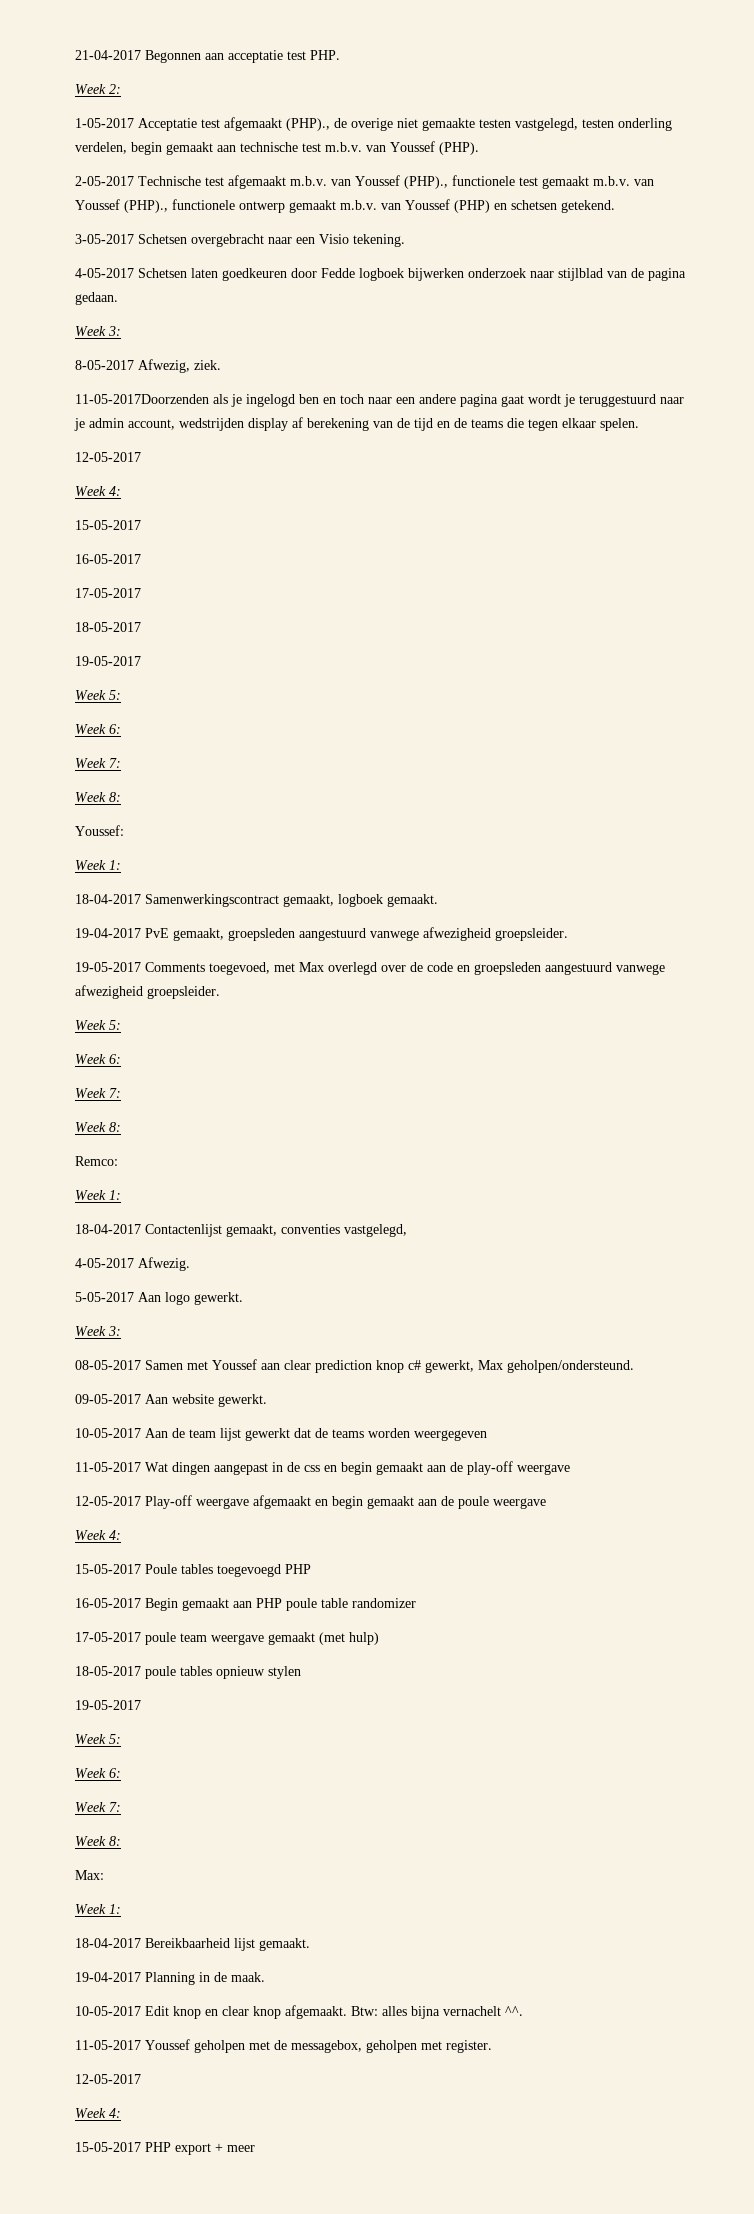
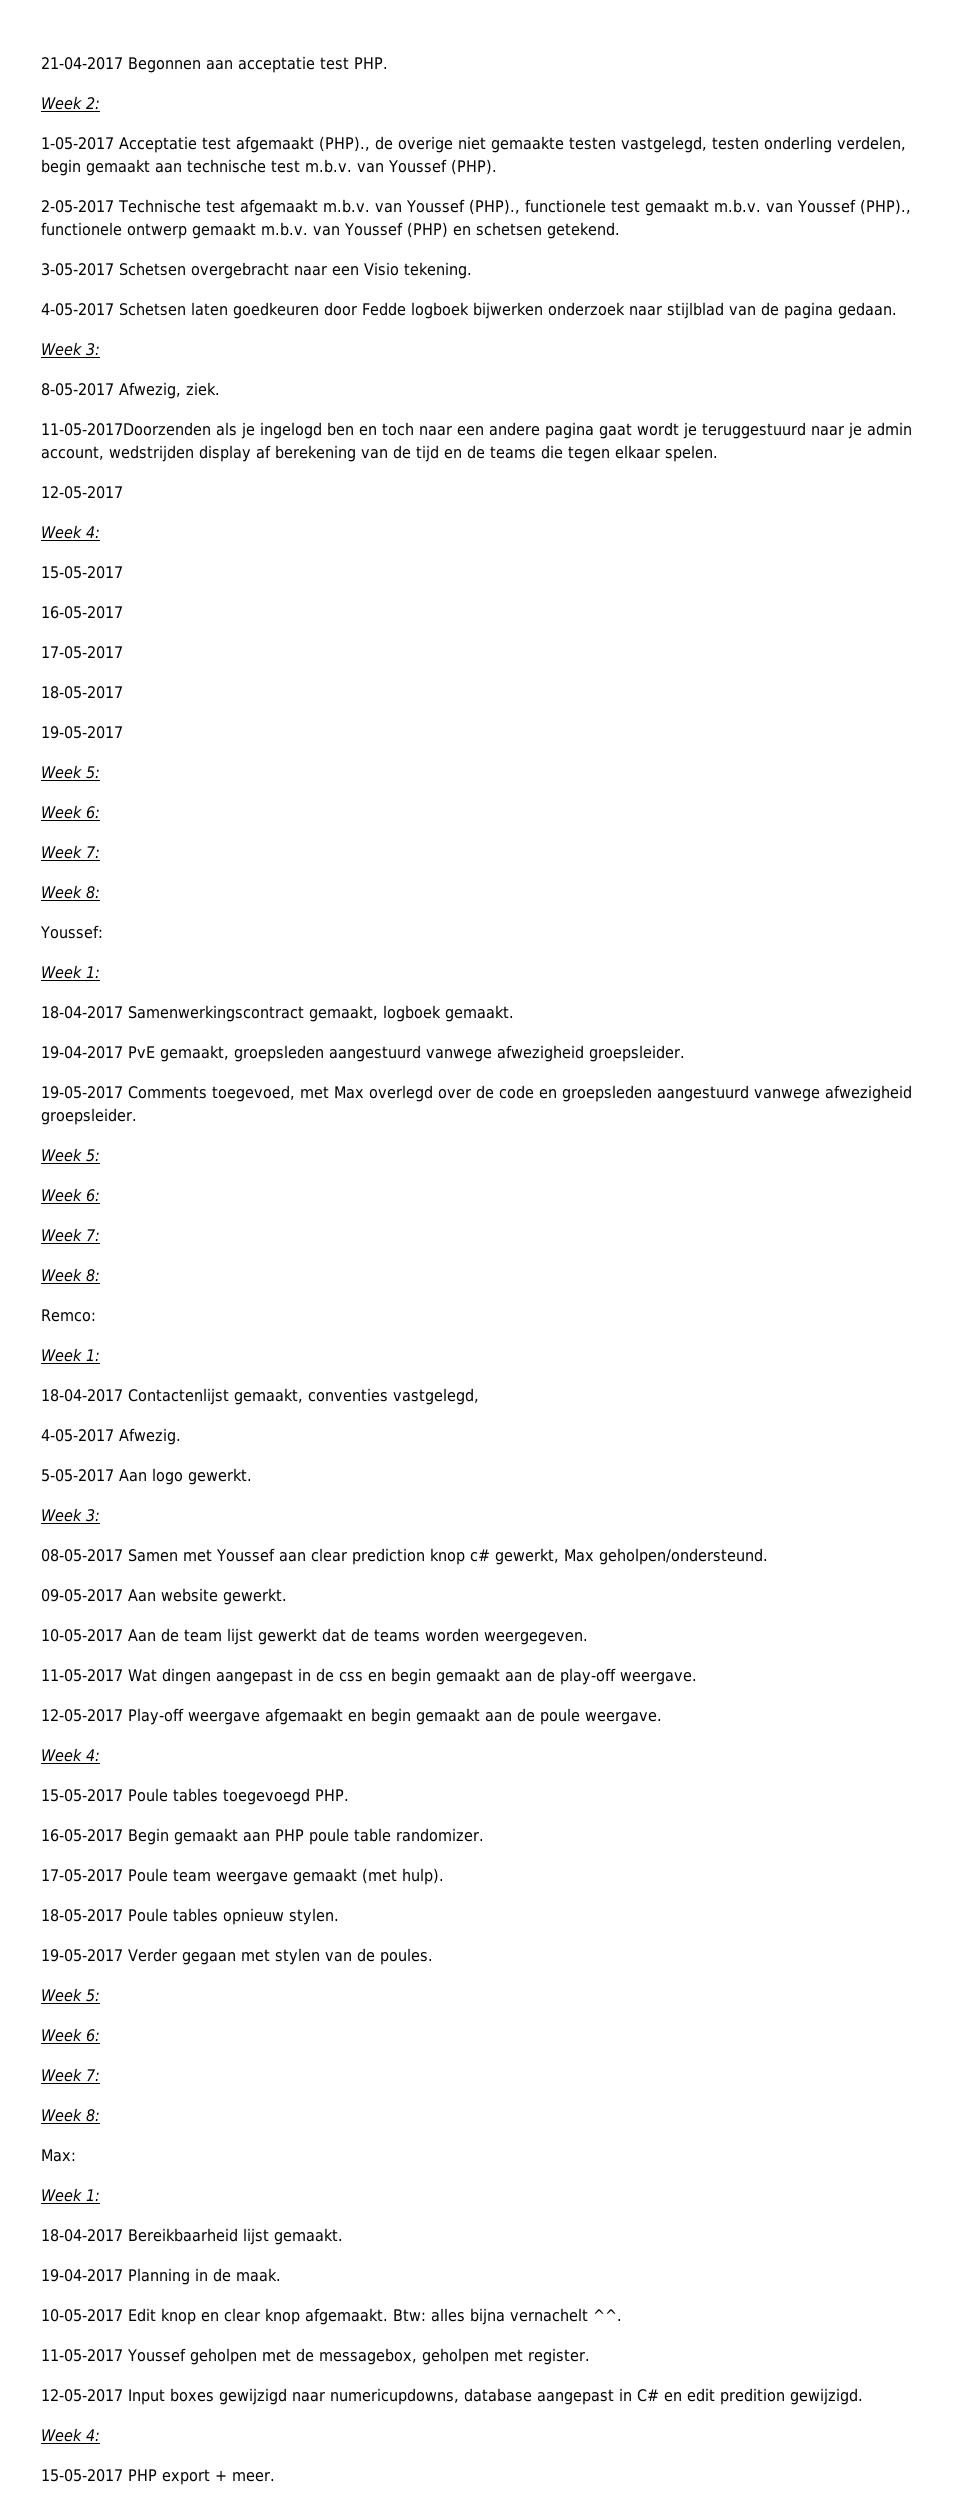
- 10-05-2017 Aan de team lijst gewerkt dat de teams worden weergegeven
+ 10-05-2017 Aan de team lijst gewerkt dat de teams worden weergegeven.
- 11-05-2017 Wat dingen aangepast in de css en begin gemaakt aan de play-off weergave
+ 11-05-2017 Wat dingen aangepast in de css en begin gemaakt aan de play-off weergave.
- 12-05-2017 Play-off weergave afgemaakt en begin gemaakt aan de poule weergave
+ 12-05-2017 Play-off weergave afgemaakt en begin gemaakt aan de poule weergave.
- 15-05-2017 Poule tables toegevoegd PHP
+ 15-05-2017 Poule tables toegevoegd PHP.
- 16-05-2017 Begin gemaakt aan PHP poule table randomizer
- 17-05-2017 poule team weergave gemaakt (met hulp)
- 18-05-2017 poule tables opnieuw stylen
- 19-05-2017
+ 16-05-2017 Begin gemaakt aan PHP poule table randomizer.
+ 17-05-2017 Poule team weergave gemaakt (met hulp).
+ 18-05-2017 Poule tables opnieuw stylen.
+ 19-05-2017 Verder gegaan met stylen van de poules.
  11-05-2017 Youssef geholpen met de messagebox, geholpen met register.
- 12-05-2017
+ 12-05-2017 Input boxes gewijzigd naar numericupdowns, database aangepast in C# en edit predition gewijzigd.
- 15-05-2017 PHP export + meer
+ 15-05-2017 PHP export + meer.

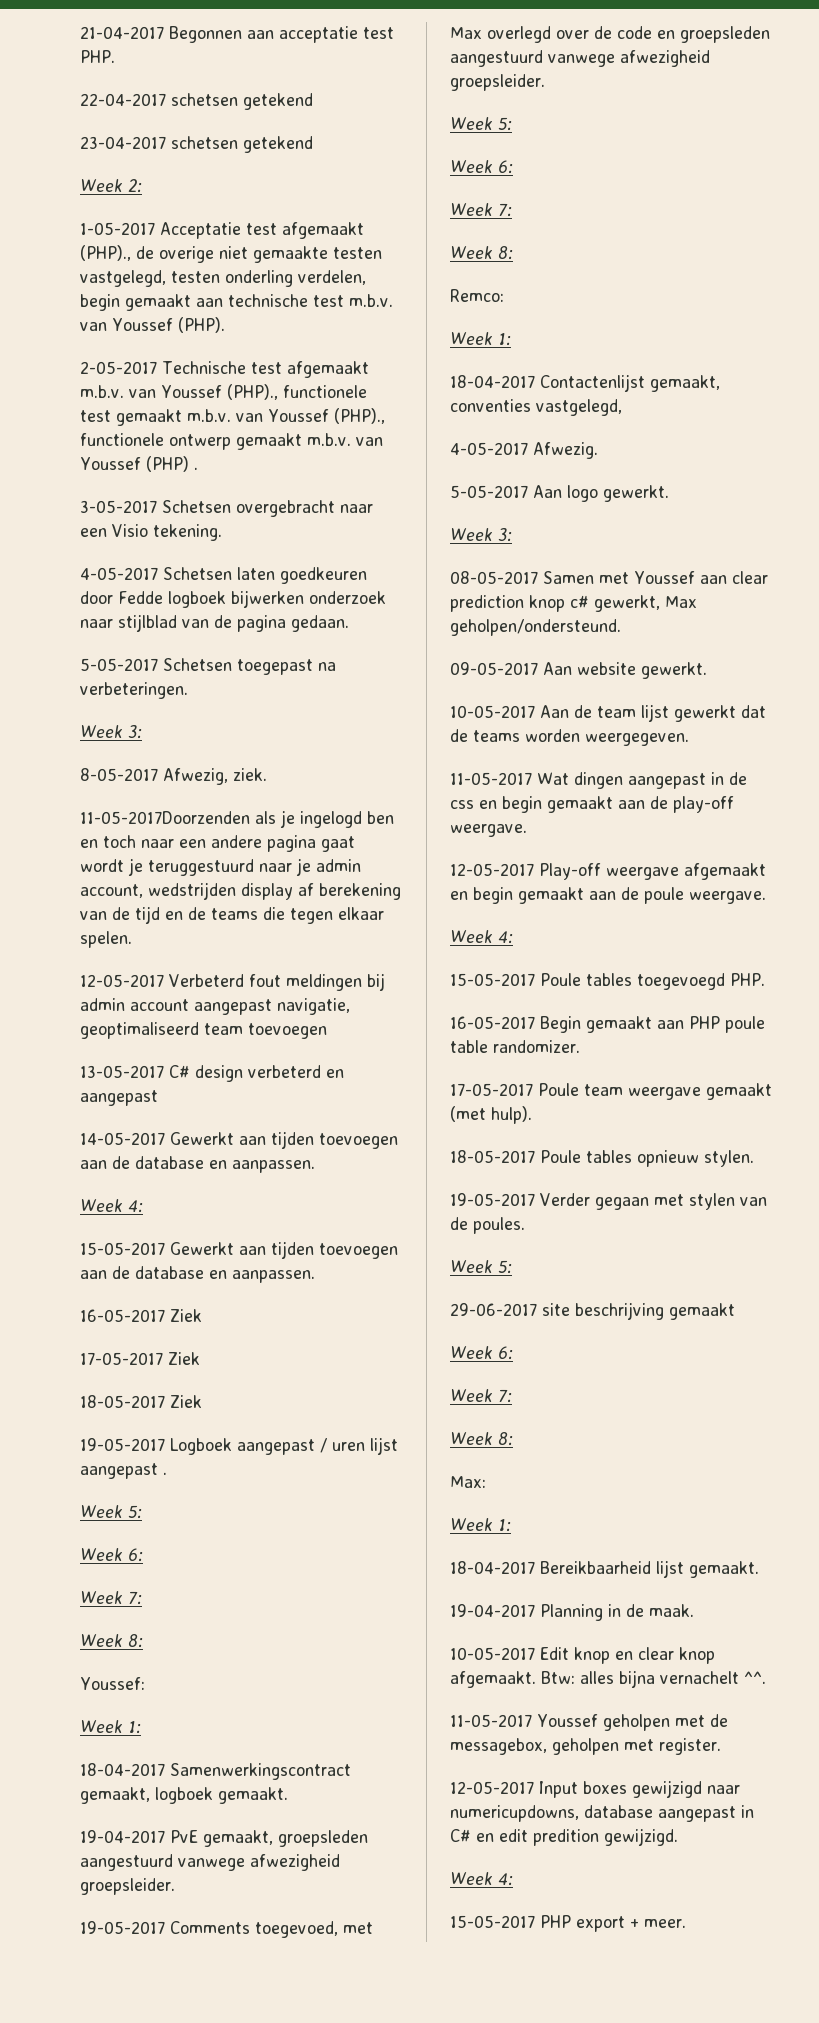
+ 22-04-2017 schetsen getekend
+ 23-04-2017 schetsen getekend
- 2-05-2017 Technische test afgemaakt m.b.v. van Youssef (PHP)., functionele test gemaakt m.b.v. van Youssef (PHP)., functionele ontwerp gemaakt m.b.v. van Youssef (PHP) en schetsen getekend.
+ 2-05-2017 Technische test afgemaakt m.b.v. van Youssef (PHP)., functionele test gemaakt m.b.v. van Youssef (PHP)., functionele ontwerp gemaakt m.b.v. van Youssef (PHP) .
+ 5-05-2017 Schetsen toegepast na verbeteringen.
  11-05-2017Doorzenden als je ingelogd ben en toch naar een andere pagina gaat wordt je teruggestuurd naar je admin account, wedstrijden display af berekening van de tijd en de teams die tegen elkaar spelen.
- 12-05-2017
+ 12-05-2017 Verbeterd fout meldingen bij admin account aangepast navigatie, geoptimaliseerd team toevoegen
+ 13-05-2017 C# design verbeterd en aangepast
+ 14-05-2017 Gewerkt aan tijden toevoegen aan de database en aanpassen.
  Week 4:
- 15-05-2017
- 16-05-2017
- 17-05-2017
- 18-05-2017
- 19-05-2017
+ 15-05-2017 Gewerkt aan tijden toevoegen aan de database en aanpassen.
+ 16-05-2017 Ziek
+ 17-05-2017 Ziek
+ 18-05-2017 Ziek
+ 19-05-2017 Logboek aangepast / uren lijst aangepast .
+ 29-06-2017 site beschrijving gemaakt

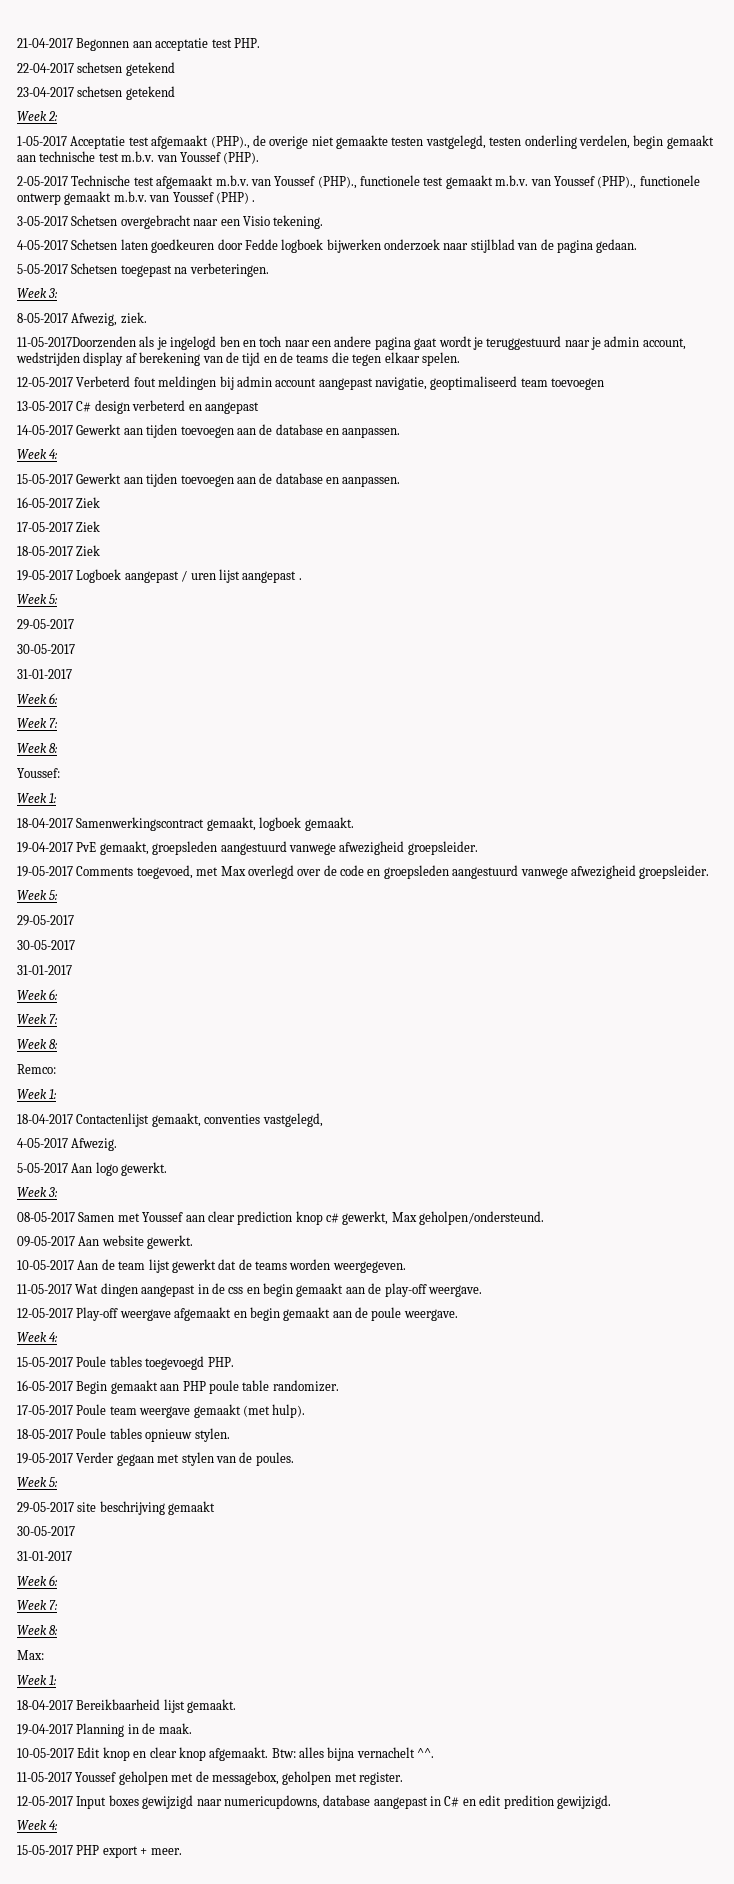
  19-05-2017 Logboek aangepast / uren lijst aangepast .
  Week 5:
+ 29-05-2017
+ 30-05-2017
+ 31-01-2017
  19-05-2017 Comments toegevoed, met Max overlegd over de code en groepsleden aangestuurd vanwege afwezigheid groepsleider.
  Week 5:
+ 29-05-2017
+ 30-05-2017
+ 31-01-2017
- 29-06-2017 site beschrijving gemaakt
+ 29-05-2017 site beschrijving gemaakt
+ 30-05-2017
+ 31-01-2017

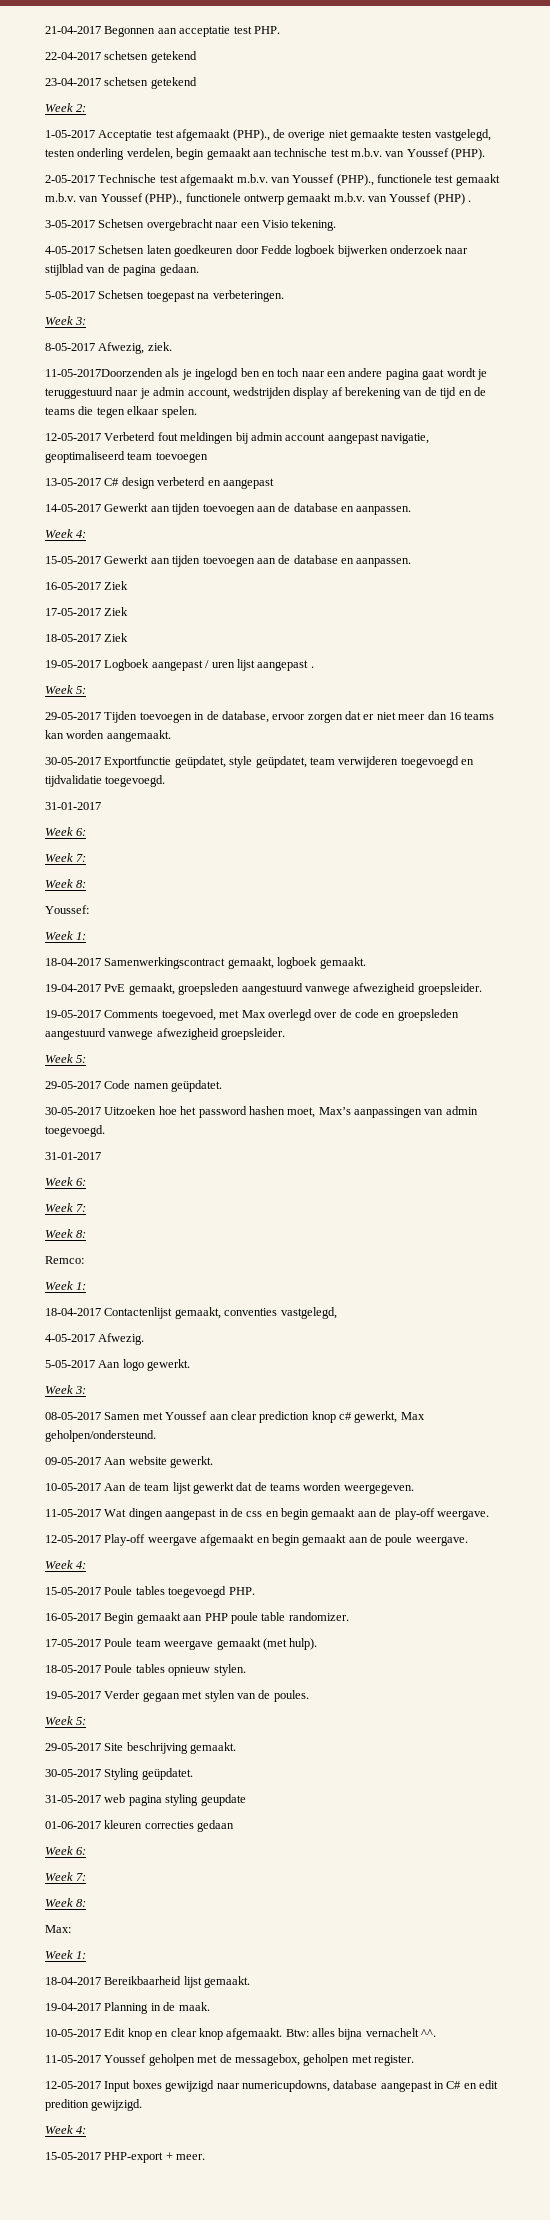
  19-05-2017 Logboek aangepast / uren lijst aangepast .
  Week 5:
- 29-05-2017
- 30-05-2017
+ 29-05-2017 Tijden toevoegen in de database, ervoor zorgen dat er niet meer dan 16 teams kan worden aangemaakt.
+ 30-05-2017 Exportfunctie geüpdatet, style geüpdatet, team verwijderen toegevoegd en tijdvalidatie toegevoegd.
  19-05-2017 Comments toegevoed, met Max overlegd over de code en groepsleden aangestuurd vanwege afwezigheid groepsleider.
  Week 5:
- 29-05-2017
- 30-05-2017
+ 29-05-2017 Code namen geüpdatet.
+ 30-05-2017 Uitzoeken hoe het password hashen moet, Max’s aanpassingen van admin toegevoegd.
- 29-05-2017 site beschrijving gemaakt
- 30-05-2017
- 31-01-2017
+ 29-05-2017 Site beschrijving gemaakt.
+ 30-05-2017 Styling geüpdatet.
+ 31-05-2017 web pagina styling geupdate
+ 01-06-2017 kleuren correcties gedaan
- 15-05-2017 PHP export + meer.
+ 15-05-2017 PHP-export + meer.

